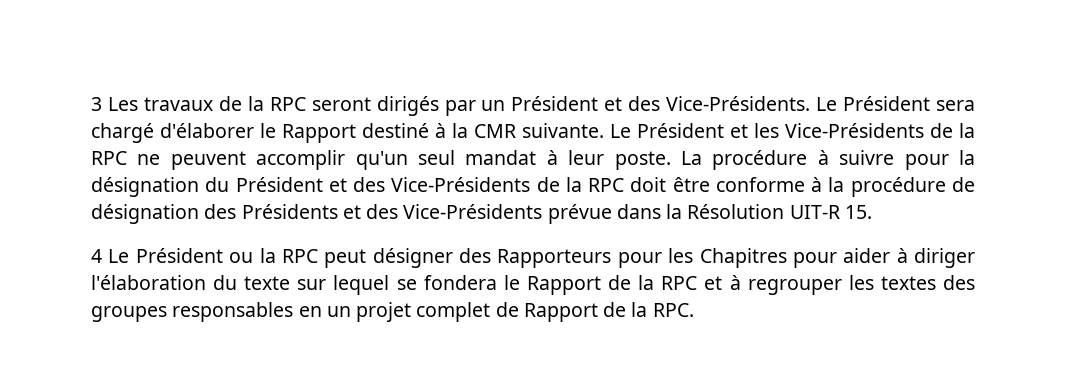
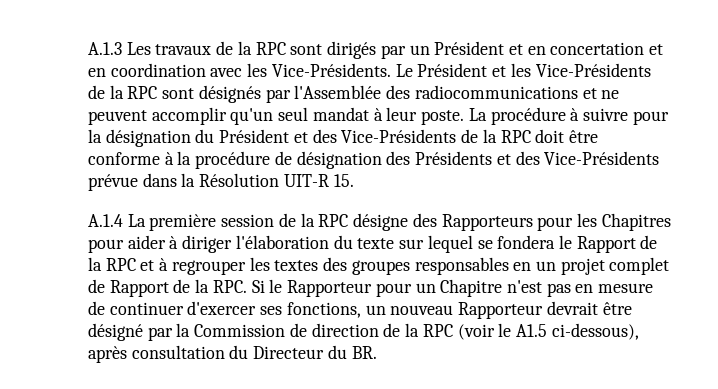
- 3 Les travaux de la RPC seront dirigés par un Président et des Vice-Présidents. Le Président sera chargé d'élaborer le Rapport destiné à la CMR suivante.
+ A.1.3 Les travaux de la RPC sont dirigés par un Président et en concertation et en coordination avec les Vice-Présidents.
- Le Président et les Vice-Présidents de la RPC ne peuvent accomplir qu'un seul mandat à leur poste.
+ Le Président et les Vice-Présidents de la RPC sont désignés par l'Assemblée des radiocommunications et ne peuvent accomplir qu'un seul mandat à leur poste.
- 4 Le Président ou la RPC peut désigner des Rapporteurs pour les Chapitres pour aider à diriger l'élaboration du texte sur lequel se fondera le Rapport de la RPC et à regrouper les textes des groupes responsables en un projet complet de Rapport de la RPC.
+ A.1.4 La première session de la RPC désigne des Rapporteurs pour les Chapitres pour aider à diriger l'élaboration du texte sur lequel se fondera le Rapport de la RPC et à regrouper les textes des groupes responsables en un projet complet de Rapport de la RPC. Si le Rapporteur pour un Chapitre n'est pas en mesure de continuer d'exercer ses fonctions, un nouveau Rapporteur devrait être désigné par la Commission de direction de la RPC (voir le A1.5 ci-dessous), après consultation du Directeur du BR.

